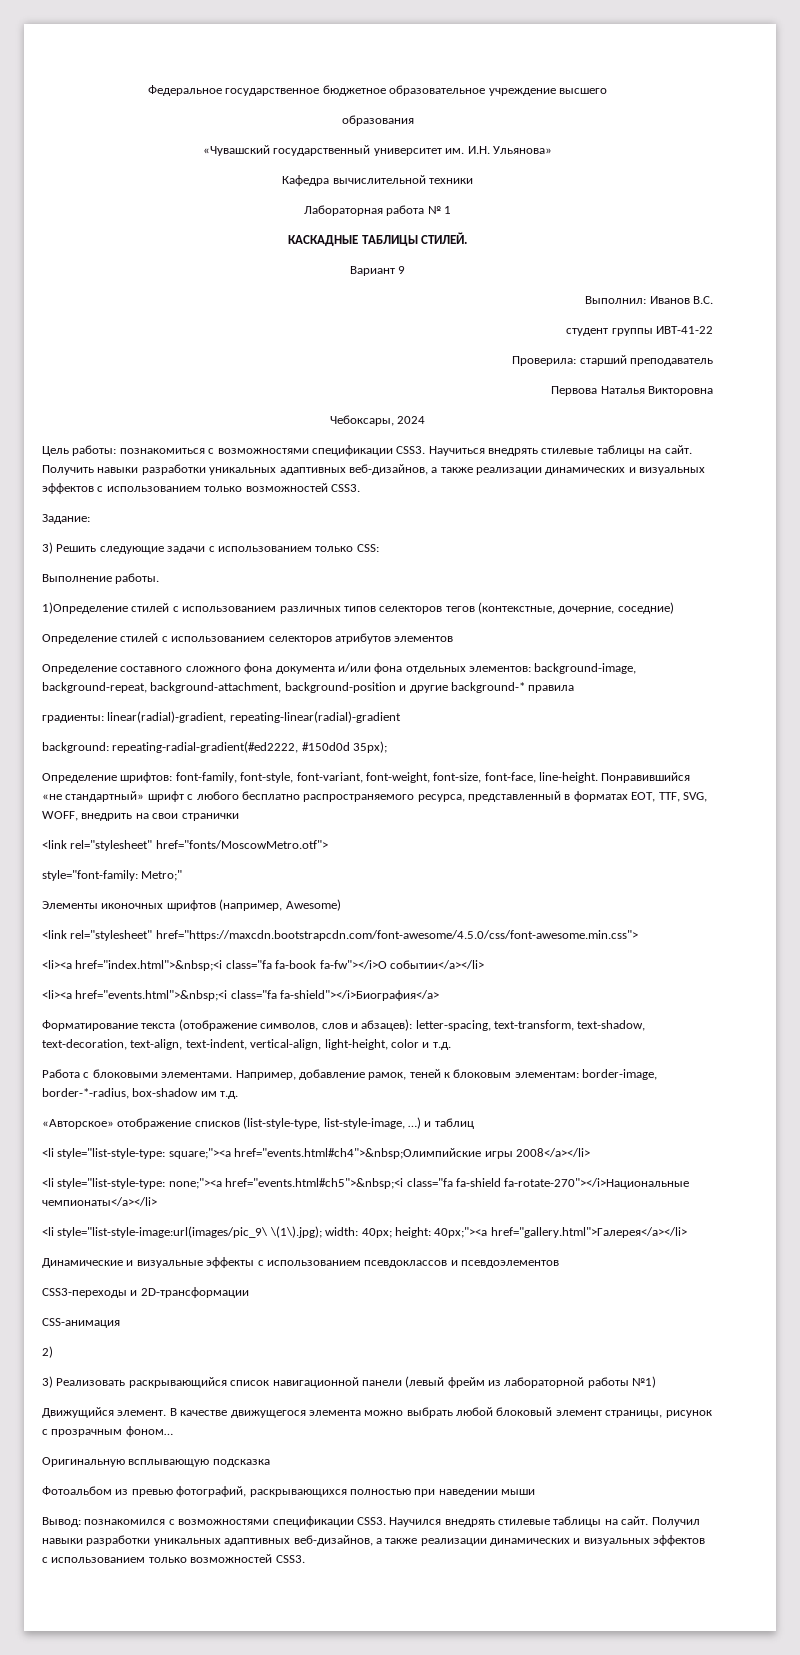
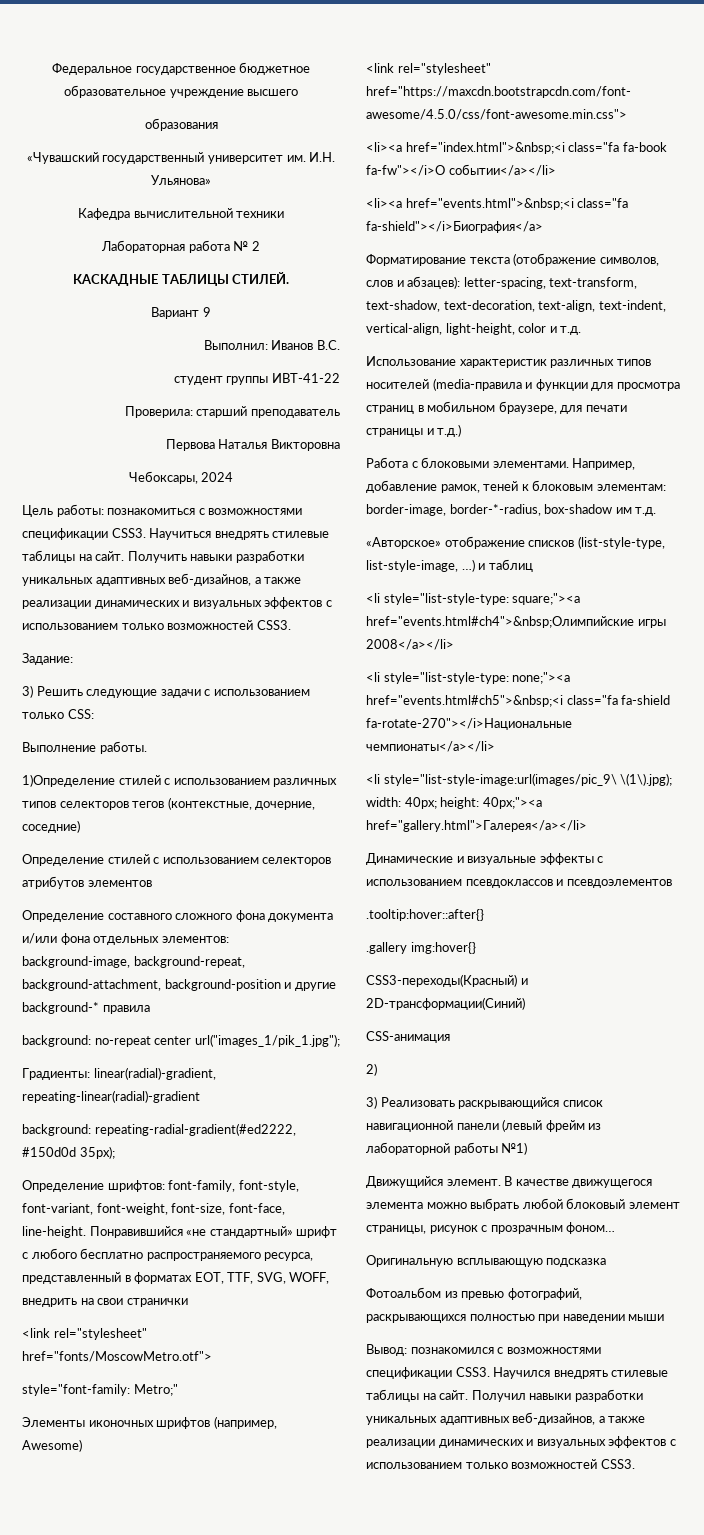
- Лабораторная работа № 1
+ Лабораторная работа № 2
- градиенты: linear(radial)-gradient, repeating-linear(radial)-gradient
+ background: no-repeat center url("images_1/pik_1.jpg");
+ Градиенты: linear(radial)-gradient, repeating-linear(radial)-gradient
+ Использование характеристик различных типов носителей (media-правила и функции для просмотра страниц в мобильном браузере, для печати страницы и т.д.)
- CSS3-переходы и 2D-трансформации
+ .tooltip:hover::after{}
+ .gallery img:hover{}
+ CSS3-переходы(Красный) и 2D-трансформации(Синий)

